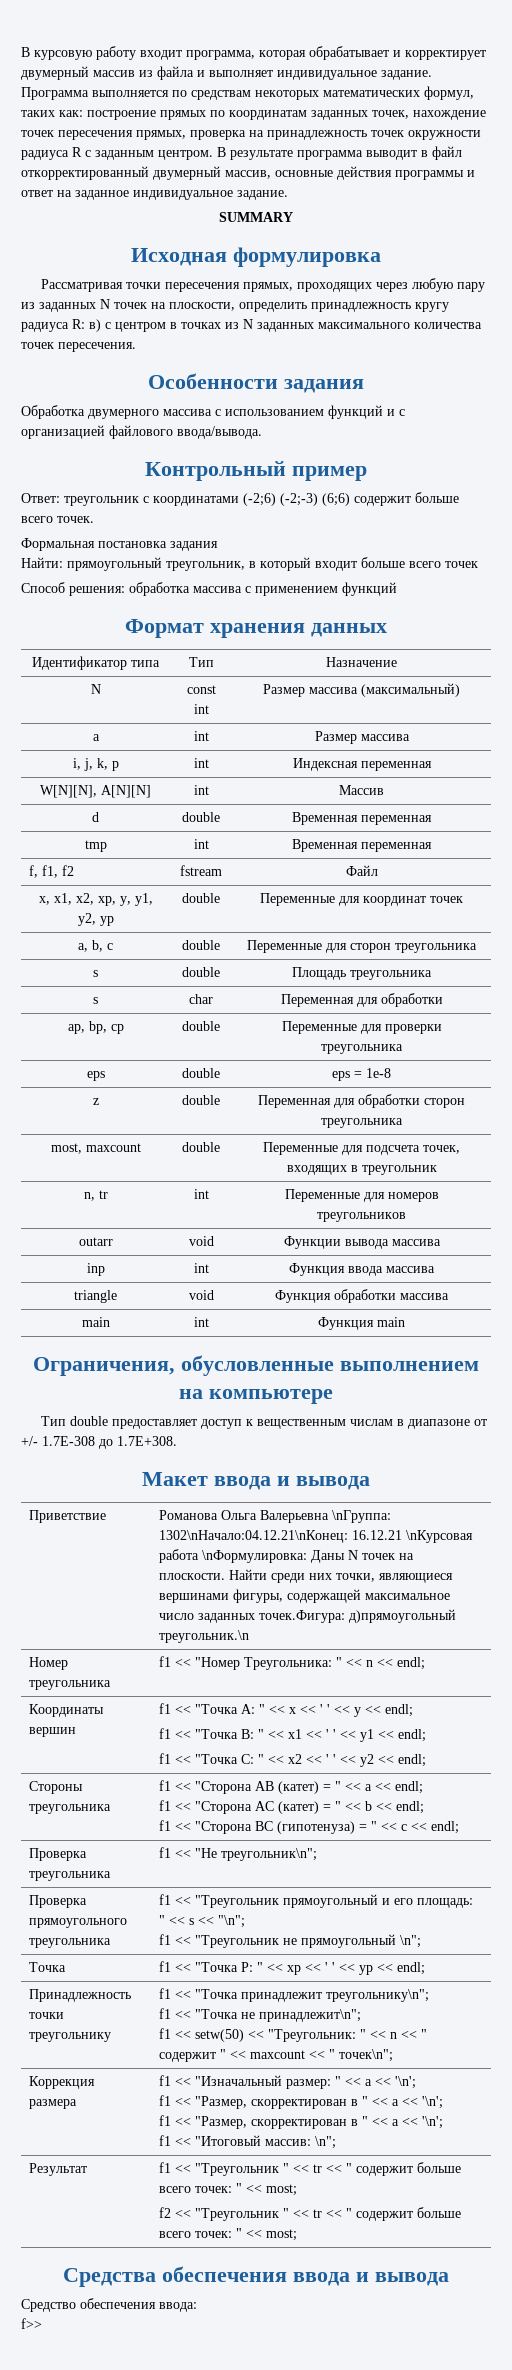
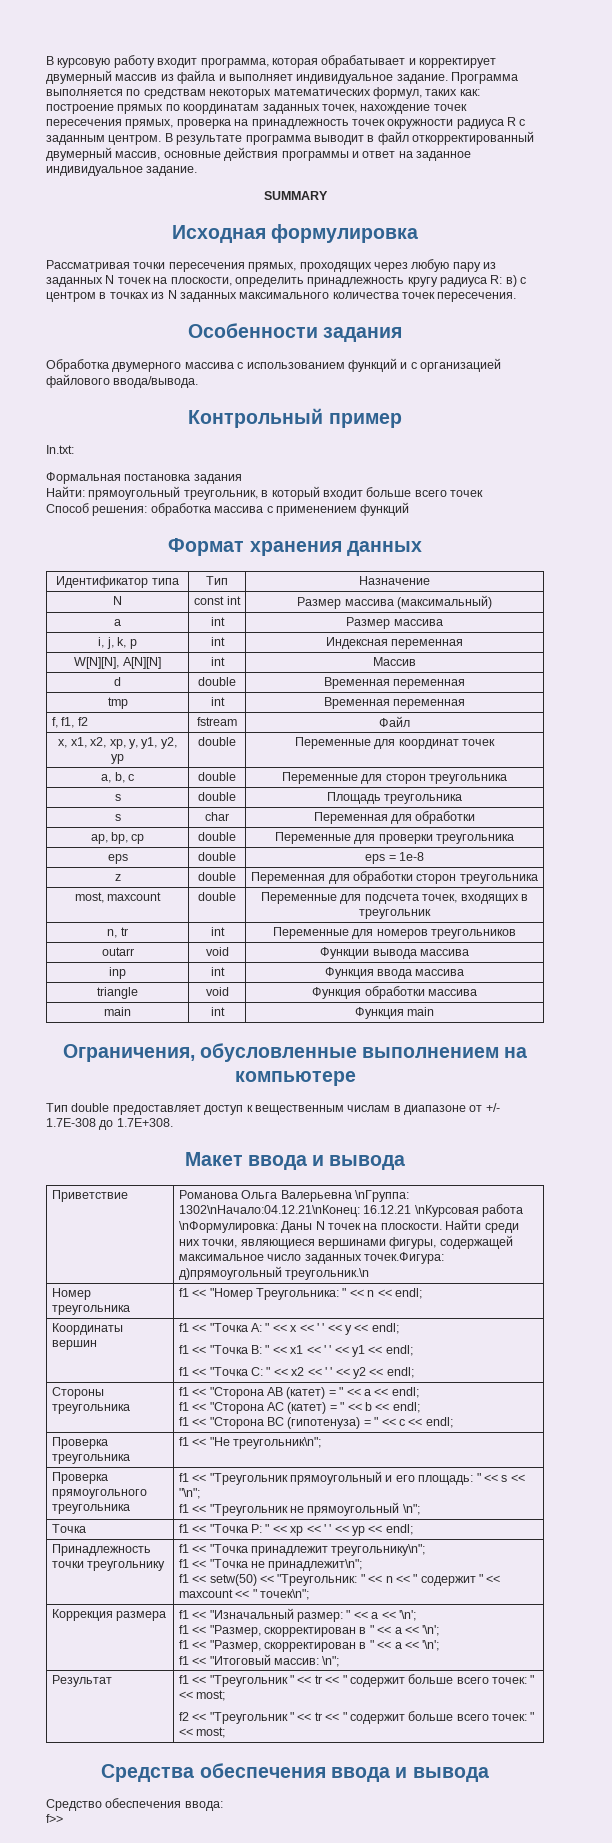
- Ответ: треугольник с координатами (-2;6) (-2;-3) (6;6) содержит больше всего точек.
+ In.txt:

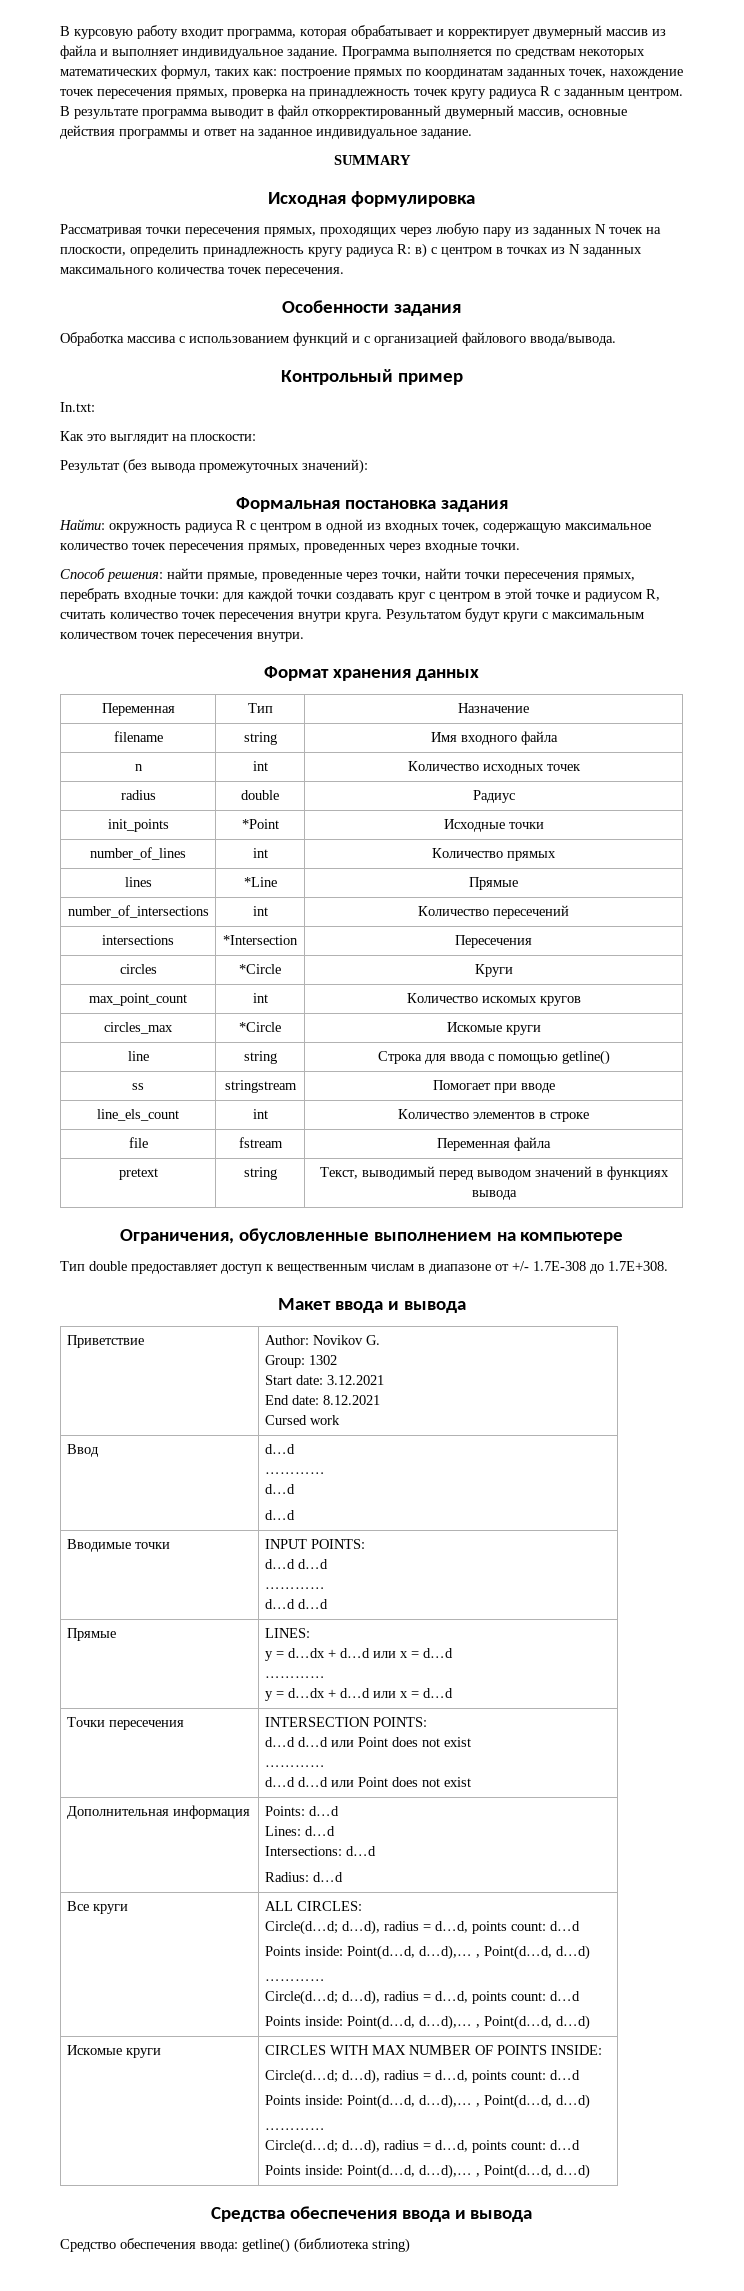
- Программа выполняется по средствам некоторых математических формул, таких как: построение прямых по координатам заданных точек, нахождение точек пересечения прямых, проверка на принадлежность точек окружности радиуса R с заданным центром.
+ Программа выполняется по средствам некоторых математических формул, таких как: построение прямых по координатам заданных точек, нахождение точек пересечения прямых, проверка на принадлежность точек кругу радиуса R с заданным центром.
- Обработка двумерного массива с использованием функций и с организацией файлового ввода/вывода.
+ Обработка массива с использованием функций и с организацией файлового ввода/вывода.
+ Как это выглядит на плоскости:
+ Результат (без вывода промежуточных значений):
  Формальная постановка задания
- Найти: прямоугольный треугольник, в который входит больше всего точек
- Способ решения: обработка массива с применением функций
+ Найти: окружность радиуса R с центром в одной из входных точек, содержащую максимальное количество точек пересечения прямых, проведенных через входные точки.
+ Способ решения: найти прямые, проведенные через точки, найти точки пересечения прямых, перебрать входные точки: для каждой точки создавать круг с центром в этой точке и радиусом R, считать количество точек пересечения внутри круга. Результатом будут круги с максимальным количеством точек пересечения внутри.
- Идентификатор типа | Тип | Назначение
+ Переменная | Тип | Назначение
- N | const int | Размер массива (максимальный)
- a | int | Размер массива
- i, j, k, p | int | Индексная переменная
- W[N][N], A[N][N] | int | Массив
- d | double | Временная переменная
- tmp | int | Временная переменная
- f, f1, f2 | fstream | Файл
- x, x1, x2, xp, y, y1, y2, yp | double | Переменные для координат точек
- a, b, c | double | Переменные для сторон треугольника
- s | double | Площадь треугольника
- s | char | Переменная для обработки
- ap, bp, cp | double | Переменные для проверки треугольника
- eps | double | eps = 1e-8
- z | double | Переменная для обработки сторон треугольника
- most, maxcount | double | Переменные для подсчета точек, входящих в треугольник
- n, tr | int | Переменные для номеров треугольников
- outarr | void | Функции вывода массива
- inp | int | Функция ввода массива
- triangle | void | Функция обработки массива
- main | int | Функция main
+ filename | string | Имя входного файла
+ n | int | Количество исходных точек
+ radius | double | Радиус
+ init_points | *Point | Исходные точки
+ number_of_lines | int | Количество прямых
+ lines | *Line | Прямые
+ number_of_intersections | int | Количество пересечений
+ intersections | *Intersection | Пересечения
+ circles | *Circle | Круги
+ max_point_count | int | Количество искомых кругов
+ circles_max | *Circle | Искомые круги
+ line | string | Строка для ввода с помощью getline()
+ ss | stringstream | Помогает при вводе
+ line_els_count | int | Количество элементов в строке
+ file | fstream | Переменная файла
+ pretext | string | Текст, выводимый перед выводом значений в функциях вывода
- Приветствие | Романова Ольга Валерьевна \nГруппа: 1302\nНачало:04.12.21\nКонец: 16.12.21 \nКурсовая работа \nФормулировка: Даны N точек на плоскости. Найти среди них точки, являющиеся вершинами фигуры, содержащей максимальное число заданных точек.Фигура: д)прямоугольный треугольник.\n
- Номер треугольника | f1 << "Номер Треугольника: " << n << endl;
- Координаты вершин | f1 << "Точка A: " << x << ' ' << y << endl;
- f1 << "Точка B: " << x1 << ' ' << y1 << endl;
- f1 << "Точка C: " << x2 << ' ' << y2 << endl;
- Стороны треугольника | f1 << "Сторона АВ (катет) = " << a << endl;
- f1 << "Сторона АC (катет) = " << b << endl;
- f1 << "Сторона BC (гипотенуза) = " << c << endl;
- Проверка треугольника | f1 << "Не треугольник\n";
- Проверка прямоугольного треугольника | f1 << "Треугольник прямоугольный и его площадь: " << s << "\n";
- f1 << "Треугольник не прямоугольный \n";
- Точка | f1 << "Точка P: " << xp << ' ' << yp << endl;
- Принадлежность точки треугольнику | f1 << "Точка принадлежит треугольнику\n";
- f1 << "Точка не принадлежит\n";
- f1 << setw(50) << "Треугольник: " << n << " содержит " << maxcount << " точек\n";
- Коррекция размера | f1 << "Изначальный размер: " << a << '\n';
- f1 << "Размер, скорректирован в " << a << '\n';
- f1 << "Размер, скорректирован в " << a << '\n';
- f1 << "Итоговый массив: \n";
- Результат | f1 << "Треугольник " << tr << " содержит больше всего точек: " << most;
- f2 << "Треугольник " << tr << " содержит больше всего точек: " << most;
+ Приветствие | Author: Novikov G.
+ Group: 1302
+ Start date: 3.12.2021
+ End date: 8.12.2021
+ Cursed work
+ Ввод | d…d
+ …………
+ d…d
+ d…d
+ Вводимые точки | INPUT POINTS:
+ d…d d…d
+ …………
+ d…d d…d
+ Прямые | LINES:
+ y = d…dx + d…d или x = d…d
+ …………
+ y = d…dx + d…d или x = d…d
+ Точки пересечения | INTERSECTION POINTS:
+ d…d d…d или Point does not exist
+ …………
+ d…d d…d или Point does not exist
+ Дополнительная информация | Points: d…d
+ Lines: d…d
+ Intersections: d…d
+ Radius: d…d
+ Все круги | ALL CIRCLES:
+ Circle(d…d; d…d), radius = d…d, points count: d…d
+ Points inside: Point(d…d, d…d),… , Point(d…d, d…d)
+ …………
+ Circle(d…d; d…d), radius = d…d, points count: d…d
+ Points inside: Point(d…d, d…d),… , Point(d…d, d…d)
+ Искомые круги | CIRCLES WITH MAX NUMBER OF POINTS INSIDE:
+ Circle(d…d; d…d), radius = d…d, points count: d…d
+ Points inside: Point(d…d, d…d),… , Point(d…d, d…d)
+ …………
+ Circle(d…d; d…d), radius = d…d, points count: d…d
+ Points inside: Point(d…d, d…d),… , Point(d…d, d…d)
- Средство обеспечения ввода:
- f>>
+ Средство обеспечения ввода: getline() (библиотека string)

